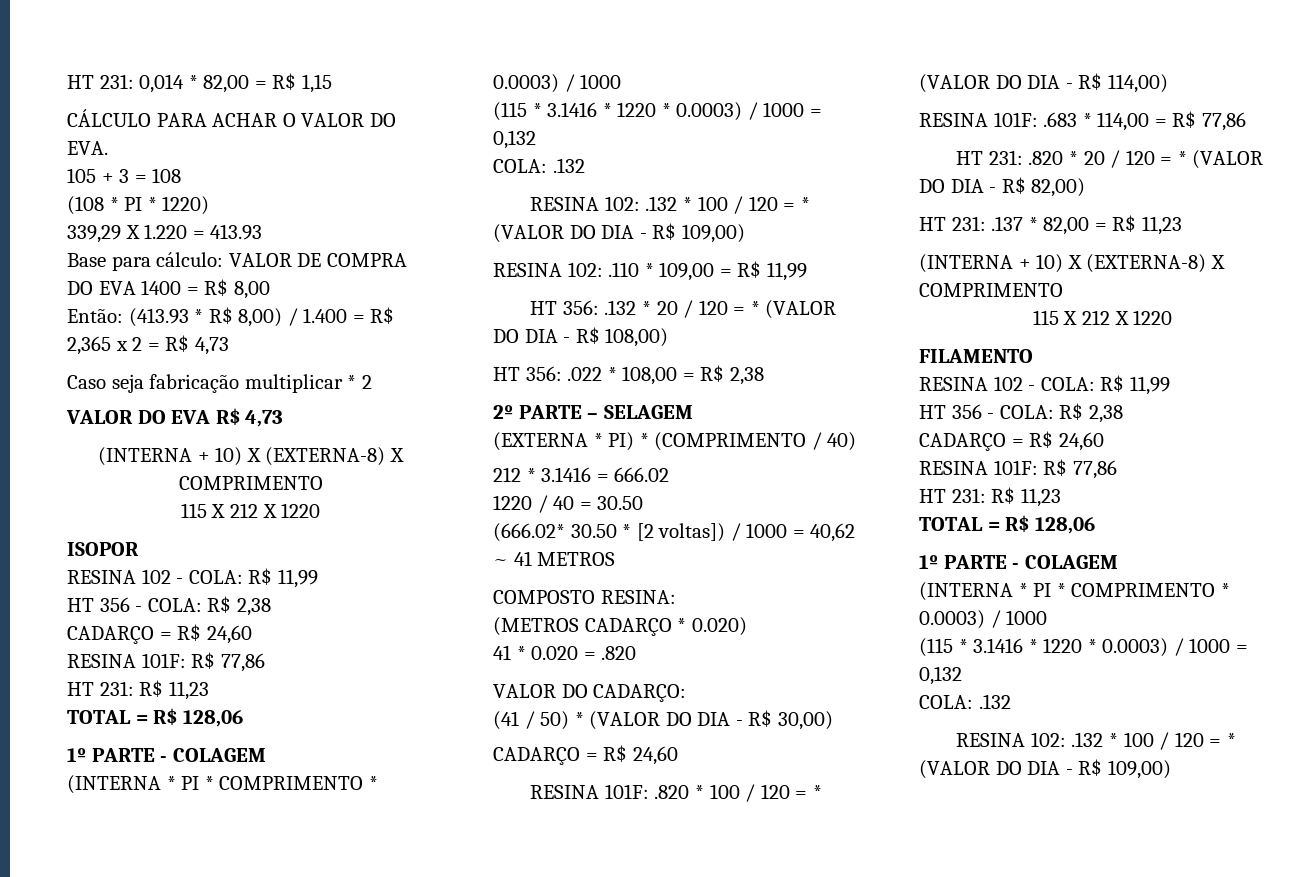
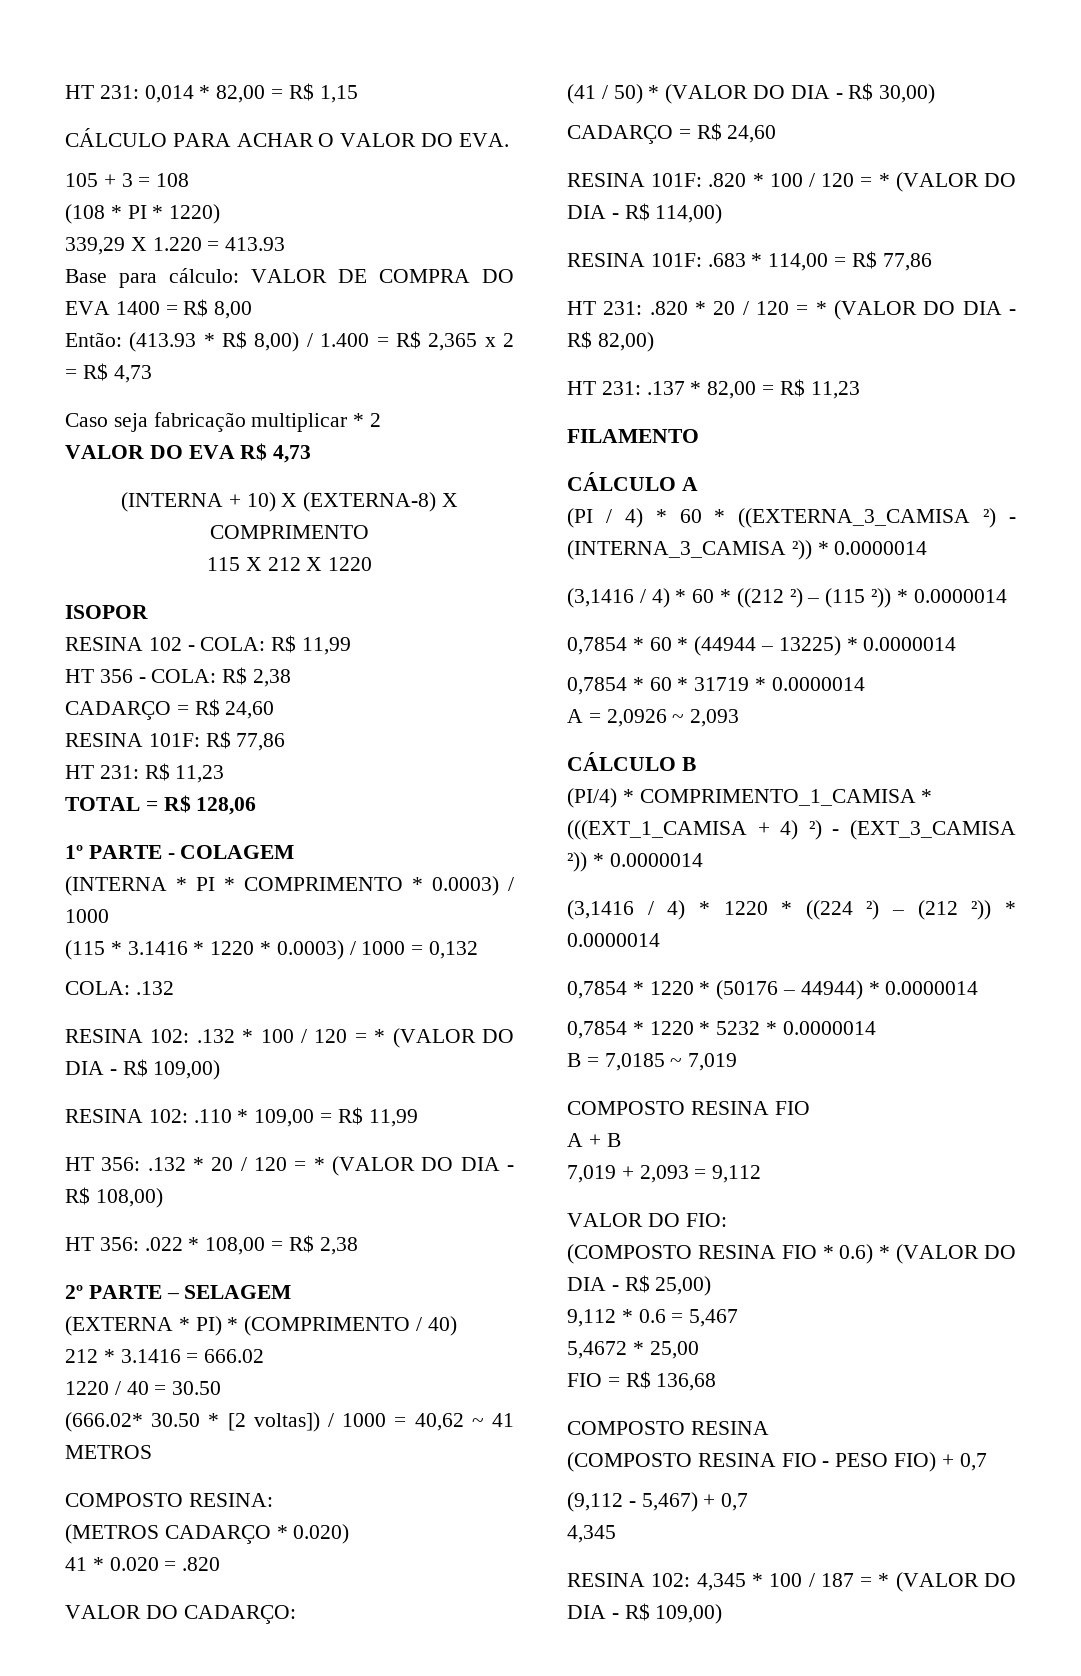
  HT 231: .137 * 82,00 = R$ 11,23
- (INTERNA + 10) X (EXTERNA-8) X COMPRIMENTO
- 115 X 212 X 1220
  FILAMENTO
- RESINA 102 - COLA: R$ 11,99
- HT 356 - COLA: R$ 2,38
- CADARÇO = R$ 24,60
- RESINA 101F: R$ 77,86
- HT 231: R$ 11,23
- TOTAL = R$ 128,06
- 1º PARTE - COLAGEM
- (INTERNA * PI * COMPRIMENTO * 0.0003) / 1000
- (115 * 3.1416 * 1220 * 0.0003) / 1000 = 0,132
- COLA: .132
- RESINA 102: .132 * 100 / 120 = * (VALOR DO DIA - R$ 109,00)
+ CÁLCULO A
+ (PI / 4) * 60 * ((EXTERNA_3_CAMISA ²) - (INTERNA_3_CAMISA ²)) * 0.0000014
+ (3,1416 / 4) * 60 * ((212 ²) – (115 ²)) * 0.0000014
+ 0,7854 * 60 * (44944 – 13225) * 0.0000014
+ 0,7854 * 60 * 31719 * 0.0000014
+ A = 2,0926 ~ 2,093
+ CÁLCULO B
+ (PI/4) * COMPRIMENTO_1_CAMISA * (((EXT_1_CAMISA + 4) ²) - (EXT_3_CAMISA ²)) * 0.0000014
+ (3,1416 / 4) * 1220 * ((224 ²) – (212 ²)) * 0.0000014
+ 0,7854 * 1220 * (50176 – 44944) * 0.0000014
+ 0,7854 * 1220 * 5232 * 0.0000014
+ B = 7,0185 ~ 7,019
+ COMPOSTO RESINA FIO
+ A + B
+ 7,019 + 2,093 = 9,112
+ VALOR DO FIO:
+ (COMPOSTO RESINA FIO * 0.6) * (VALOR DO DIA - R$ 25,00)
+ 9,112 * 0.6 = 5,467
+ 5,4672 * 25,00
+ FIO = R$ 136,68
+ COMPOSTO RESINA
+ (COMPOSTO RESINA FIO - PESO FIO) + 0,7
+ (9,112 - 5,467) + 0,7
+ 4,345
+ RESINA 102: 4,345 * 100 / 187 = * (VALOR DO DIA - R$ 109,00)

